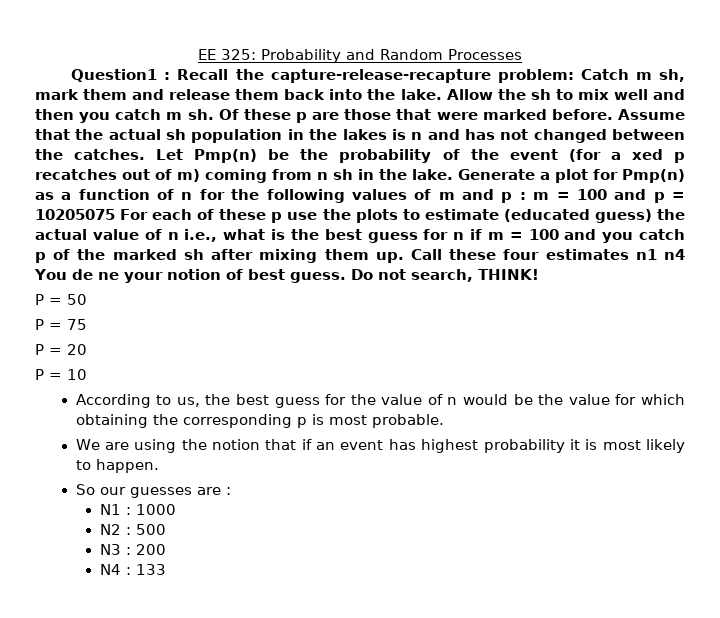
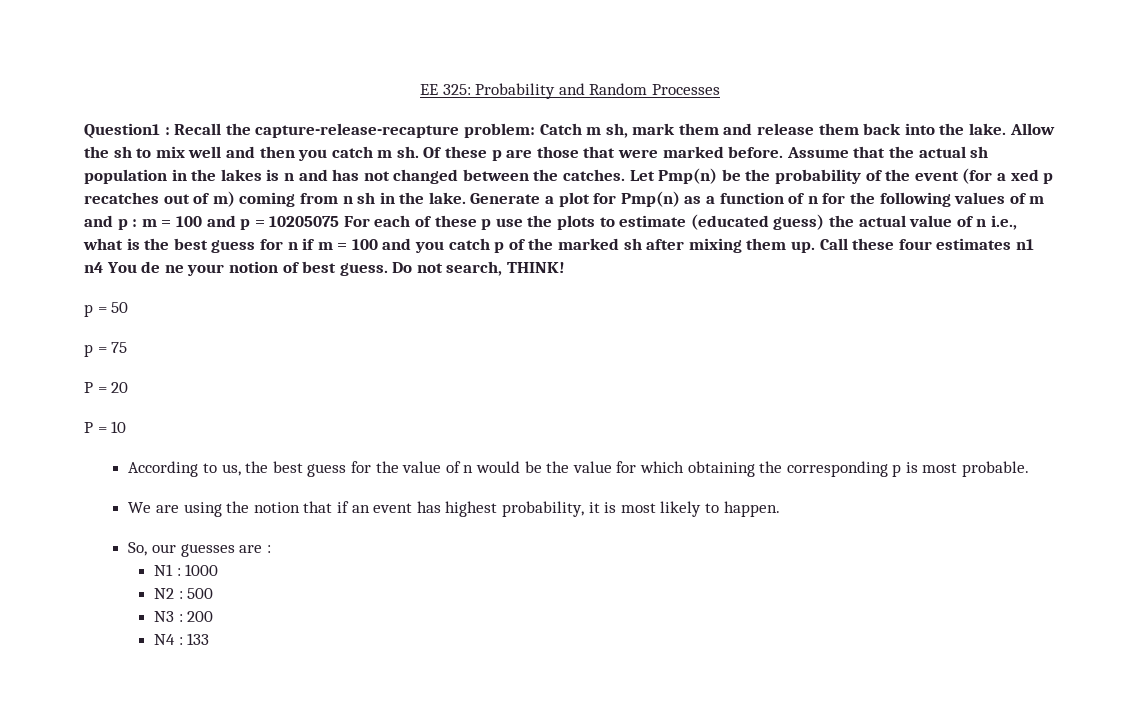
- P = 50
+ p = 50
- P = 75
+ p = 75
- We are using the notion that if an event has highest probability it is most likely to happen.
+ We are using the notion that if an event has highest probability, it is most likely to happen.
- So our guesses are :
+ So, our guesses are :

